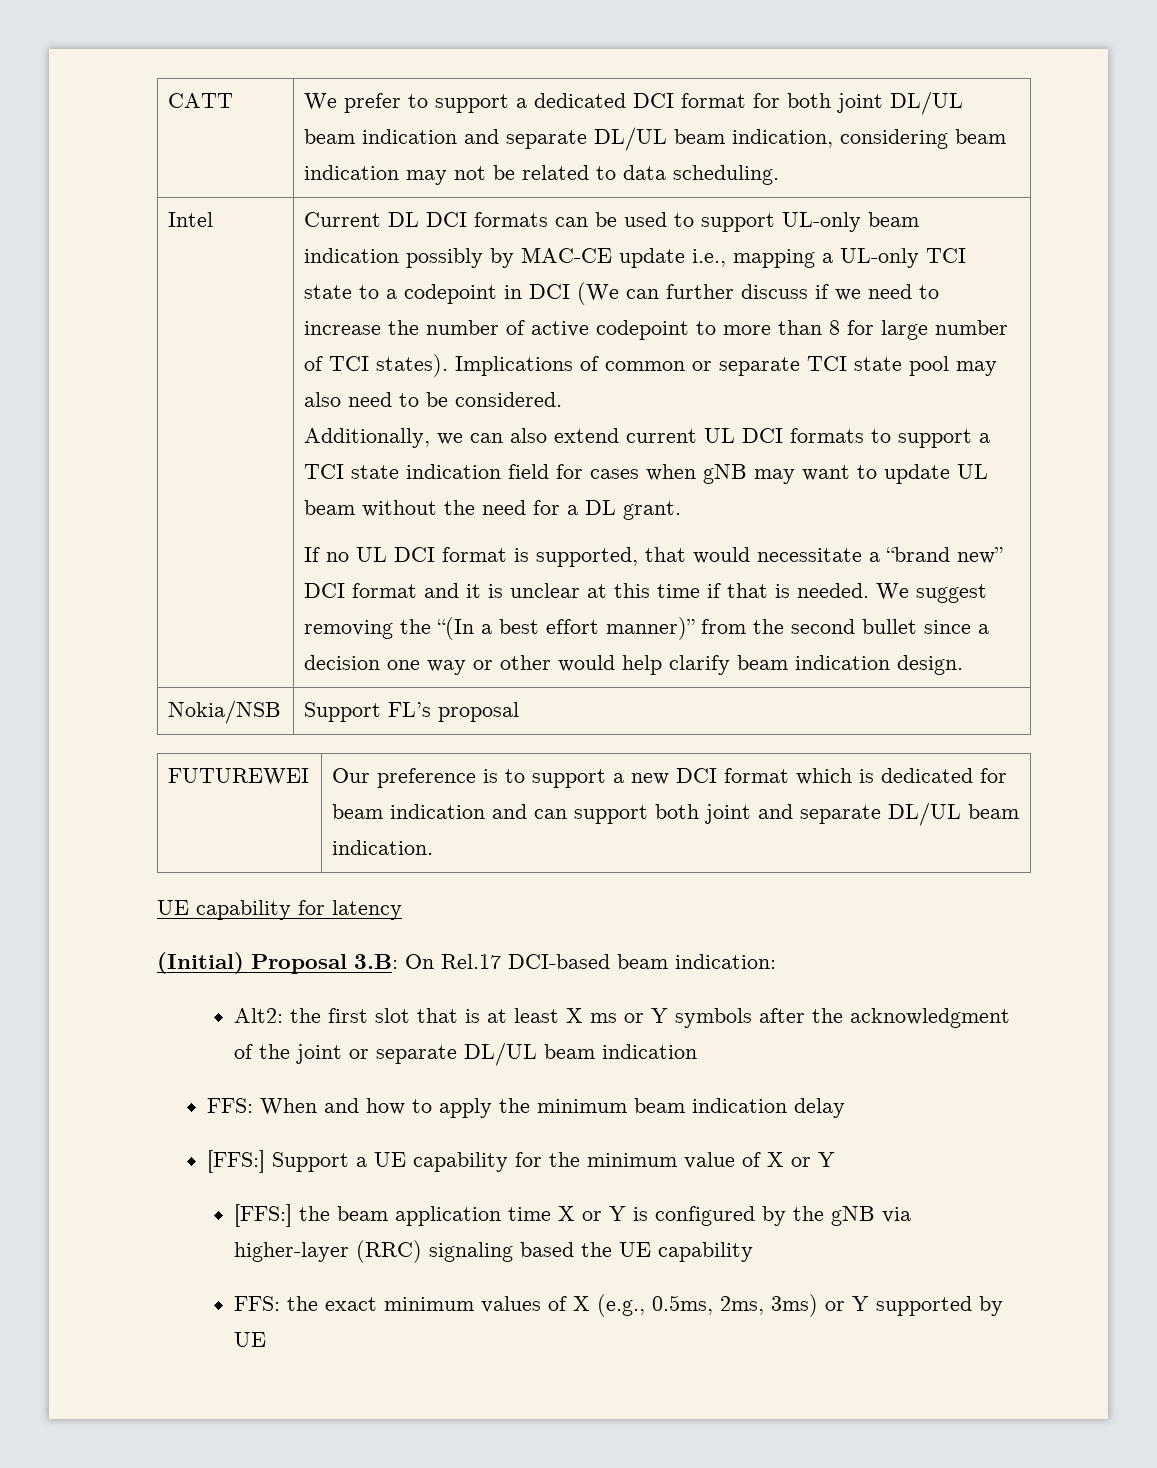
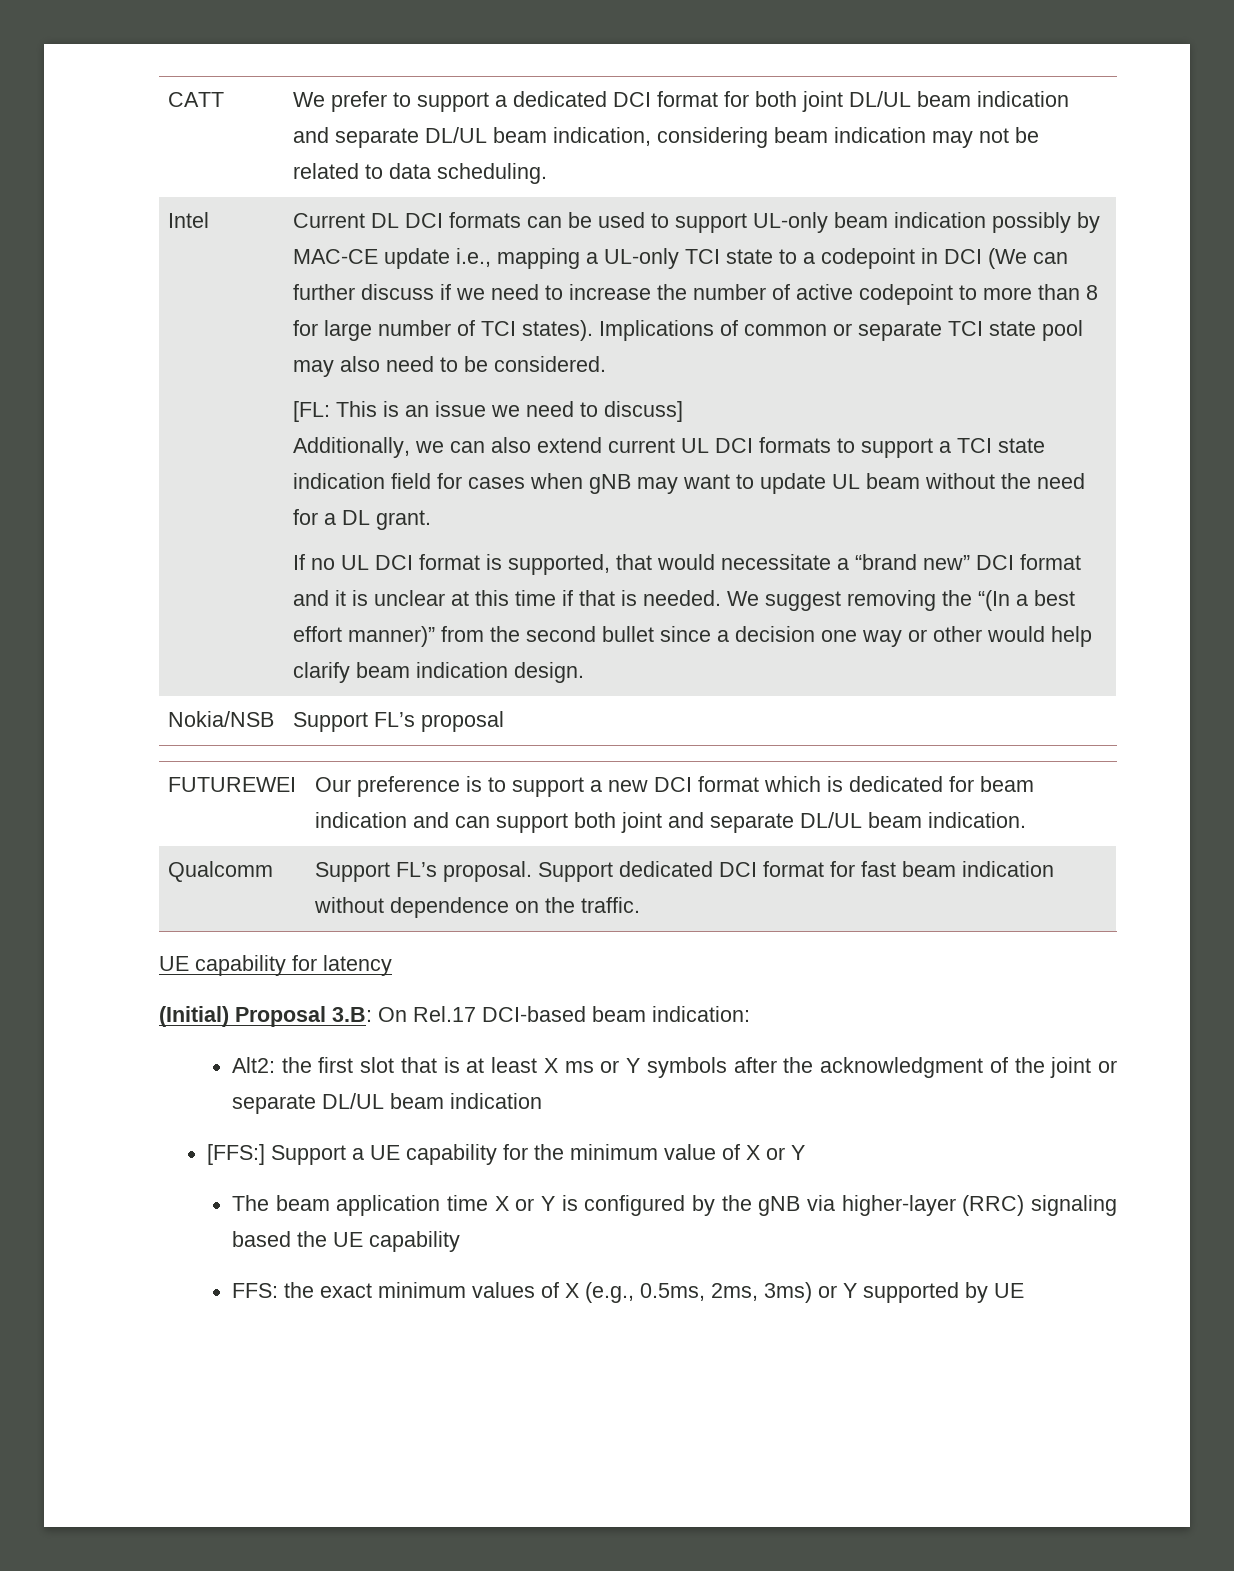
+ [FL: This is an issue we need to discuss]
+ Qualcomm | Support FL’s proposal. Support dedicated DCI format for fast beam indication without dependence on the traffic.
- FFS: When and how to apply the minimum beam indication delay
- [FFS:] the beam application time X or Y is configured by the gNB via higher-layer (RRC) signaling based the UE capability
+ The beam application time X or Y is configured by the gNB via higher-layer (RRC) signaling based the UE capability

